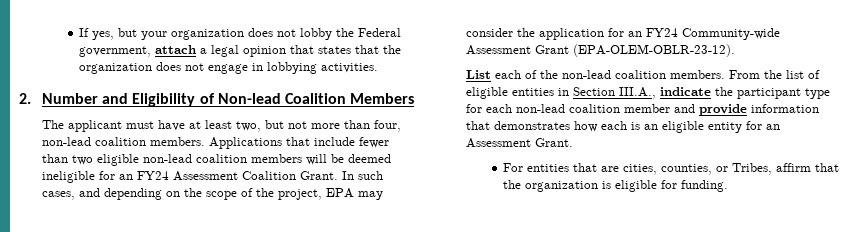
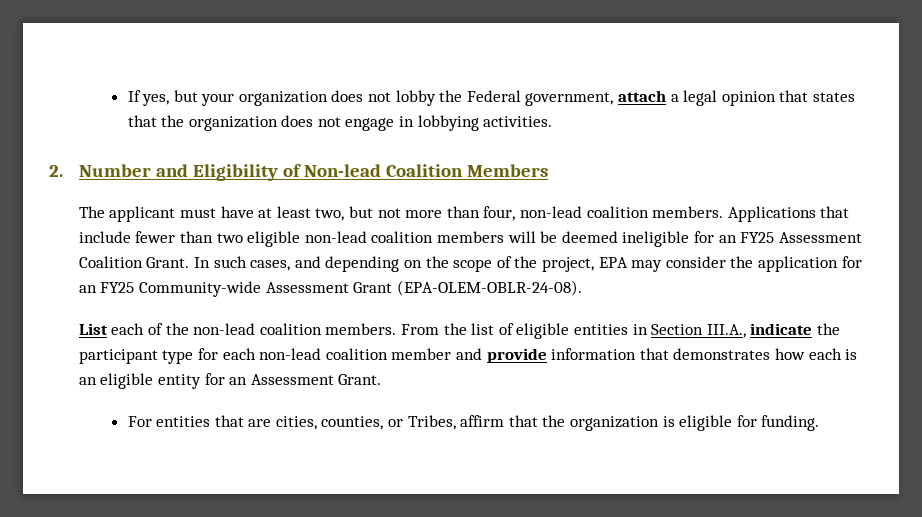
- Applications that include fewer than two eligible non-lead coalition members will be deemed ineligible for an FY24 Assessment Coalition Grant.
+ Applications that include fewer than two eligible non-lead coalition members will be deemed ineligible for an FY25 Assessment Coalition Grant.
- In such cases, and depending on the scope of the project, EPA may consider the application for an FY24 Community-wide Assessment Grant (EPA-OLEM-OBLR-23-12).
+ In such cases, and depending on the scope of the project, EPA may consider the application for an FY25 Community-wide Assessment Grant (EPA-OLEM-OBLR-24-08).

